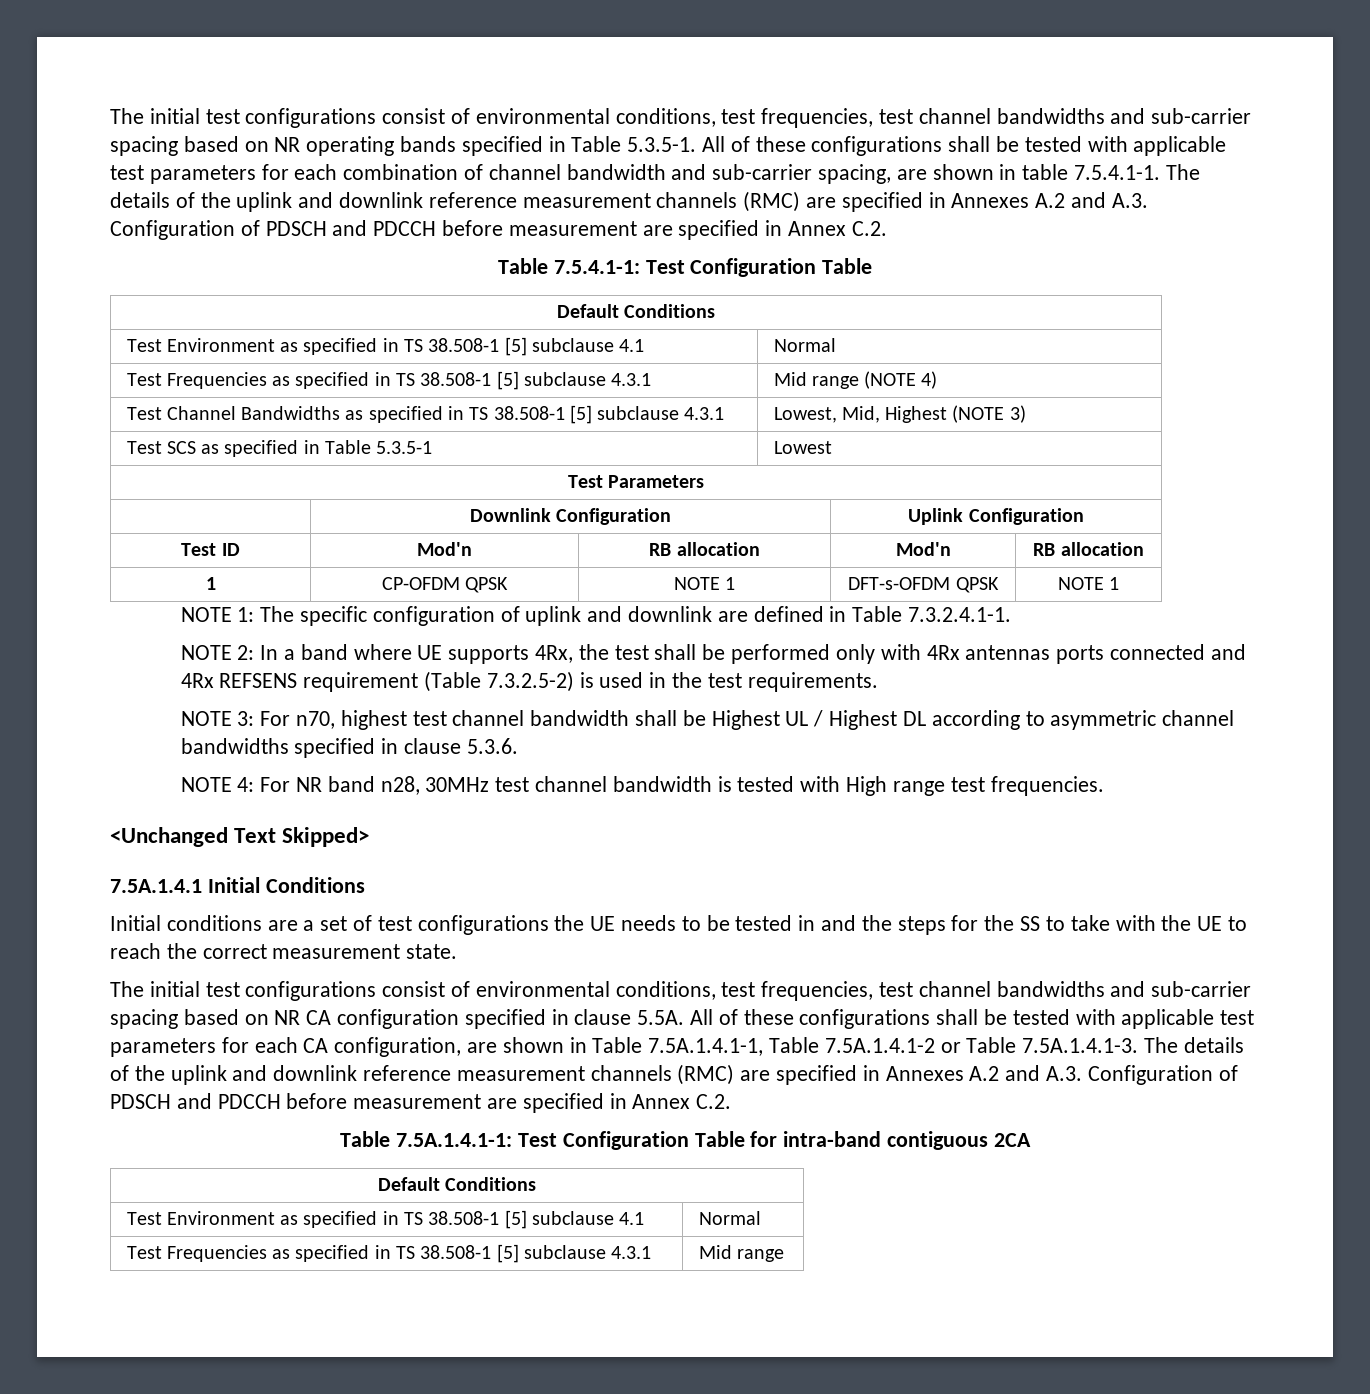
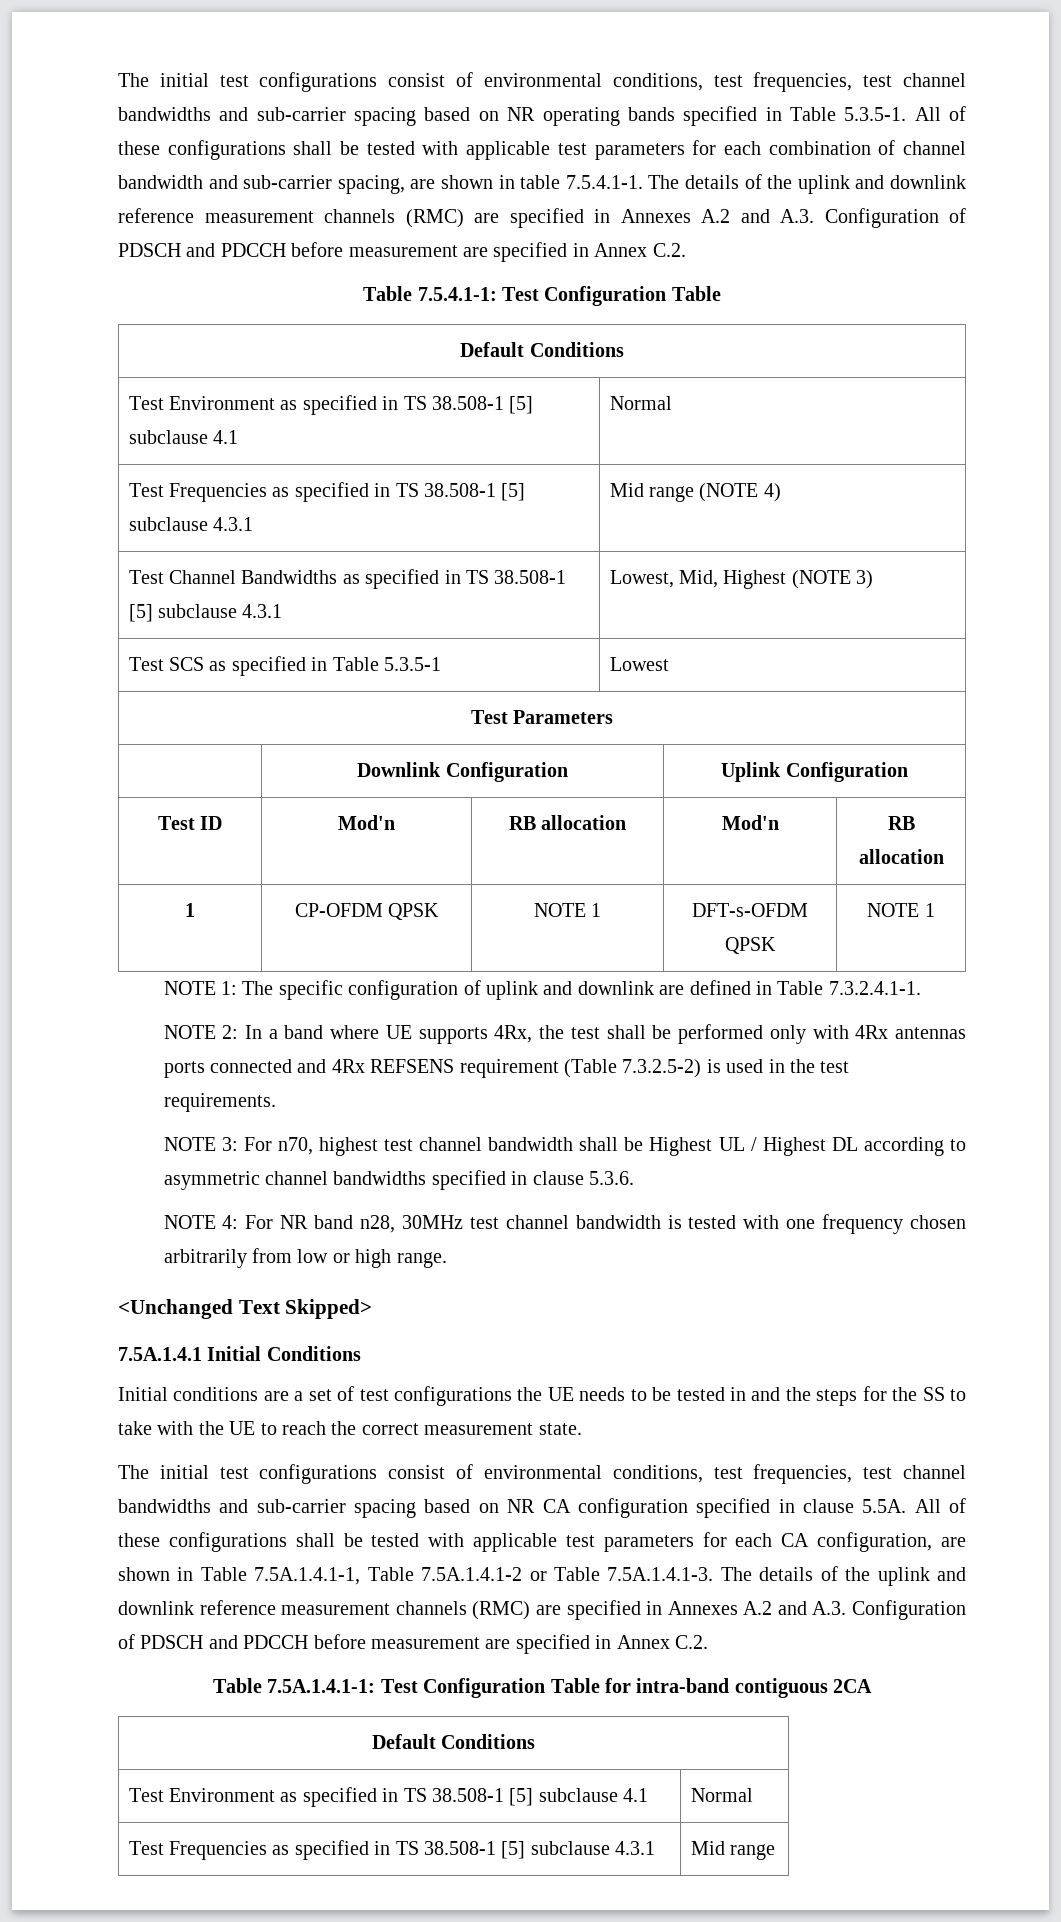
- NOTE 4: For NR band n28, 30MHz test channel bandwidth is tested with High range test frequencies.
+ NOTE 4: For NR band n28, 30MHz test channel bandwidth is tested with one frequency chosen arbitrarily from low or high range.

